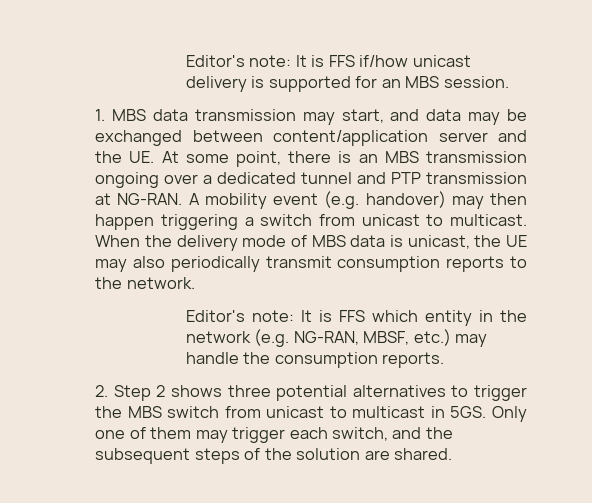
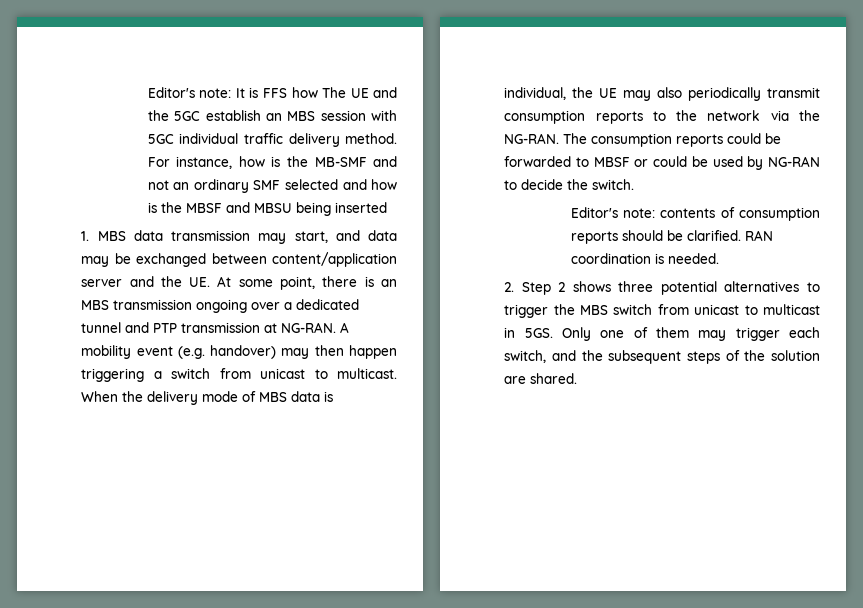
- Editor's note: It is FFS if/how unicast delivery is supported for an MBS session.
+ Editor's note: It is FFS how The UE and the 5GC establish an MBS session with 5GC individual traffic delivery method. For instance, how is the MB-SMF and not an ordinary SMF selected and how is the MBSF and MBSU being inserted
- When the delivery mode of MBS data is unicast, the UE may also periodically transmit consumption reports to the network.
- Editor's note: It is FFS which entity in the network (e.g. NG-RAN, MBSF, etc.) may handle the consumption reports.
+ When the delivery mode of MBS data is individual, the UE may also periodically transmit consumption reports to the network via the NG-RAN. The consumption reports could be forwarded to MBSF or could be used by NG-RAN to decide the switch.
+ Editor's note: contents of consumption reports should be clarified. RAN coordination is needed.

